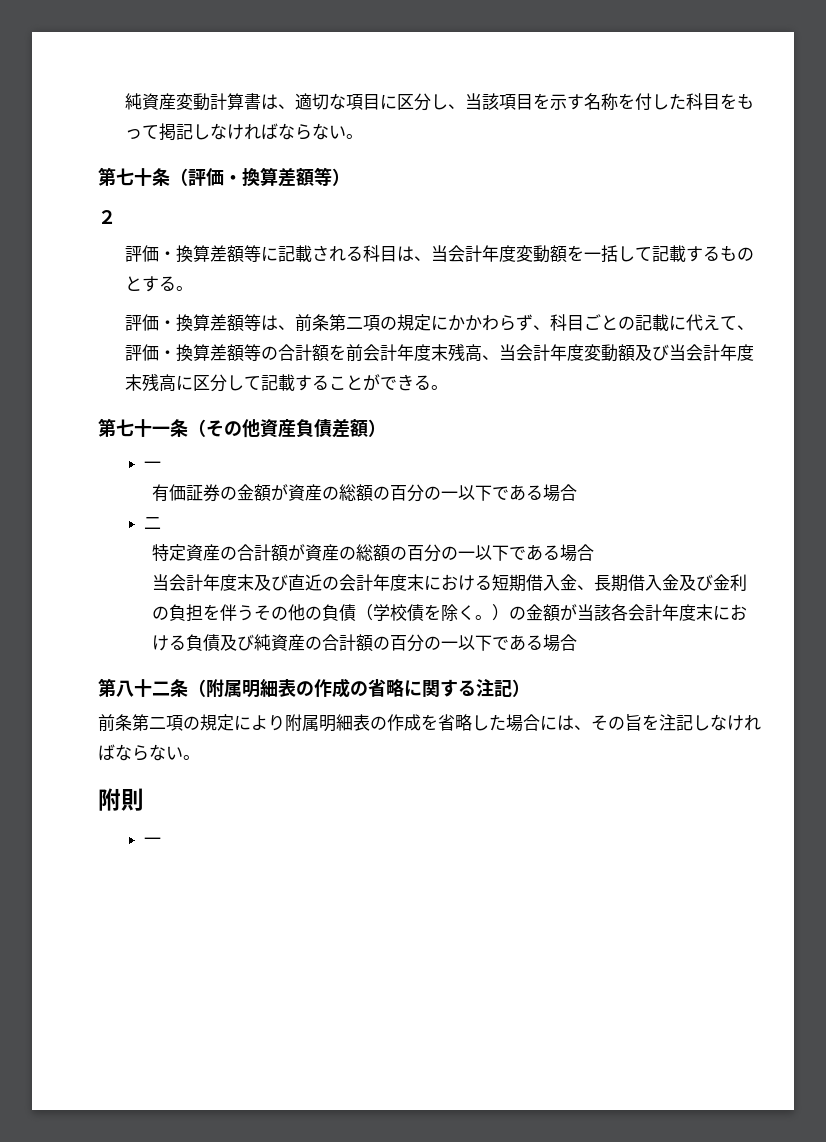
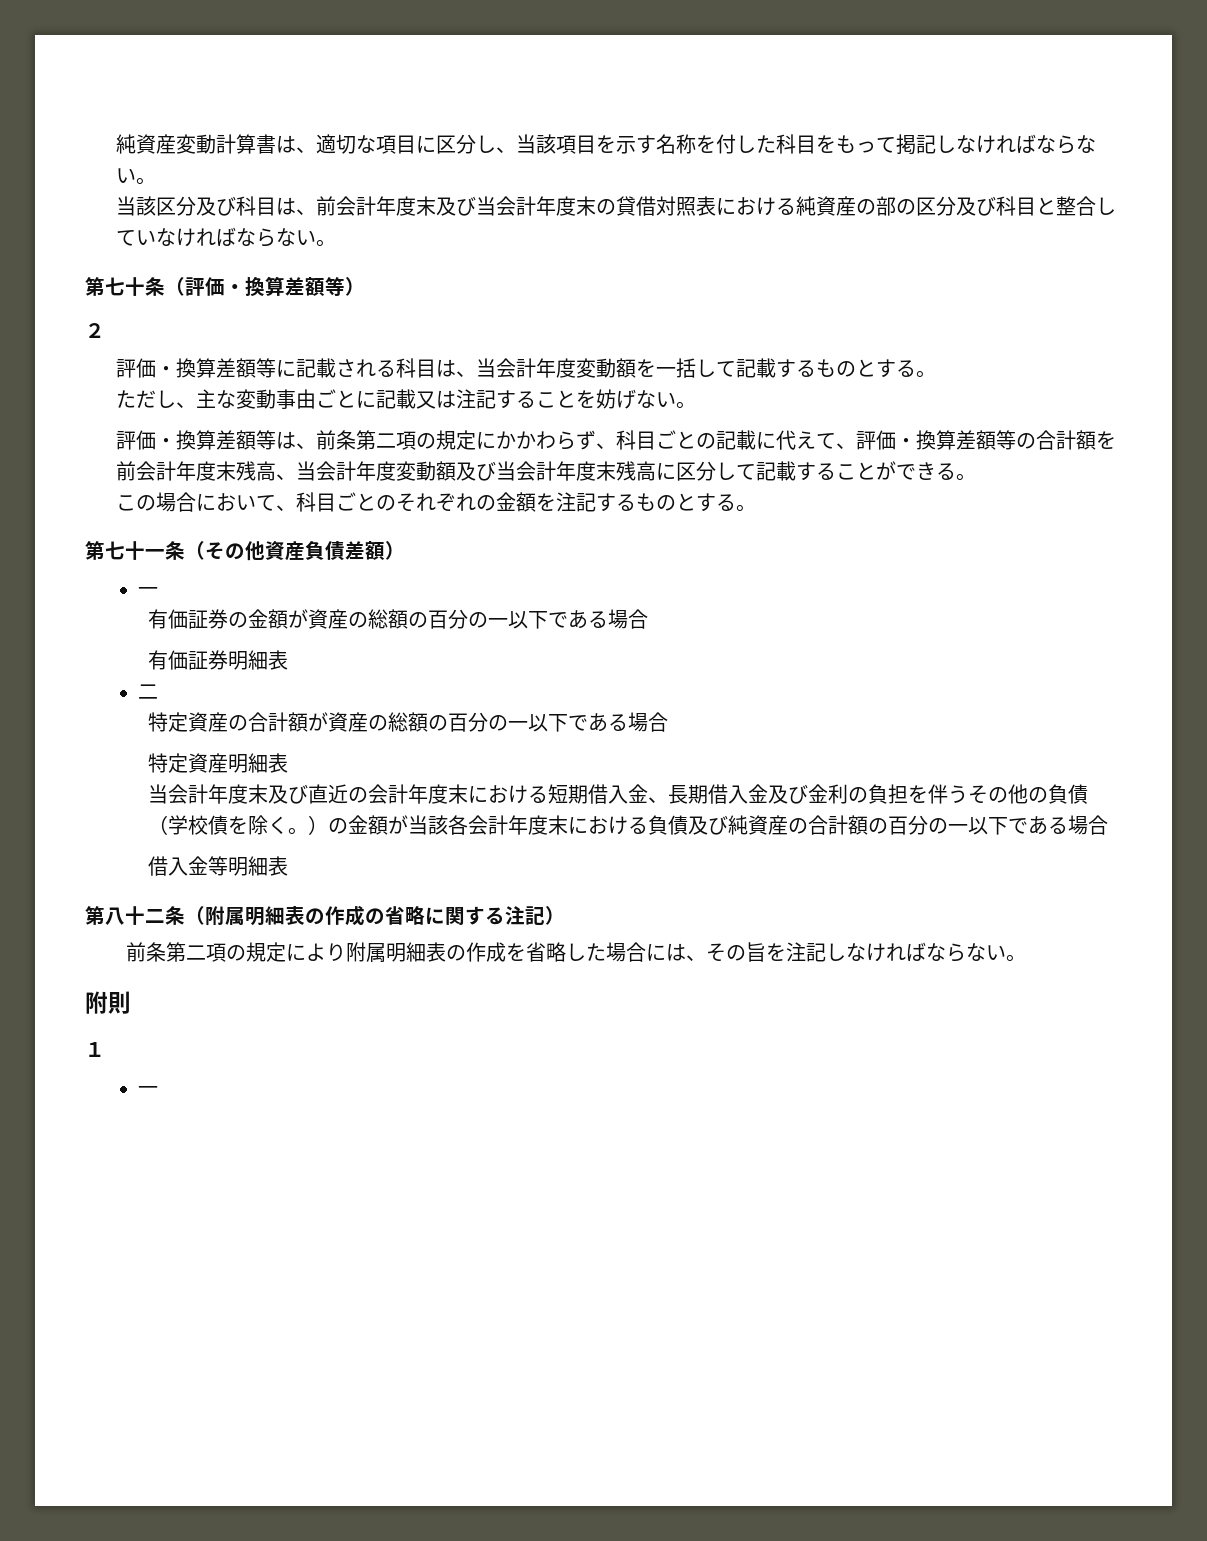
+ 当該区分及び科目は、前会計年度末及び当会計年度末の貸借対照表における純資産の部の区分及び科目と整合していなければならない。
+ ただし、主な変動事由ごとに記載又は注記することを妨げない。
+ この場合において、科目ごとのそれぞれの金額を注記するものとする。
+ 有価証券明細表
+ 特定資産明細表
+ 借入金等明細表
+ １

